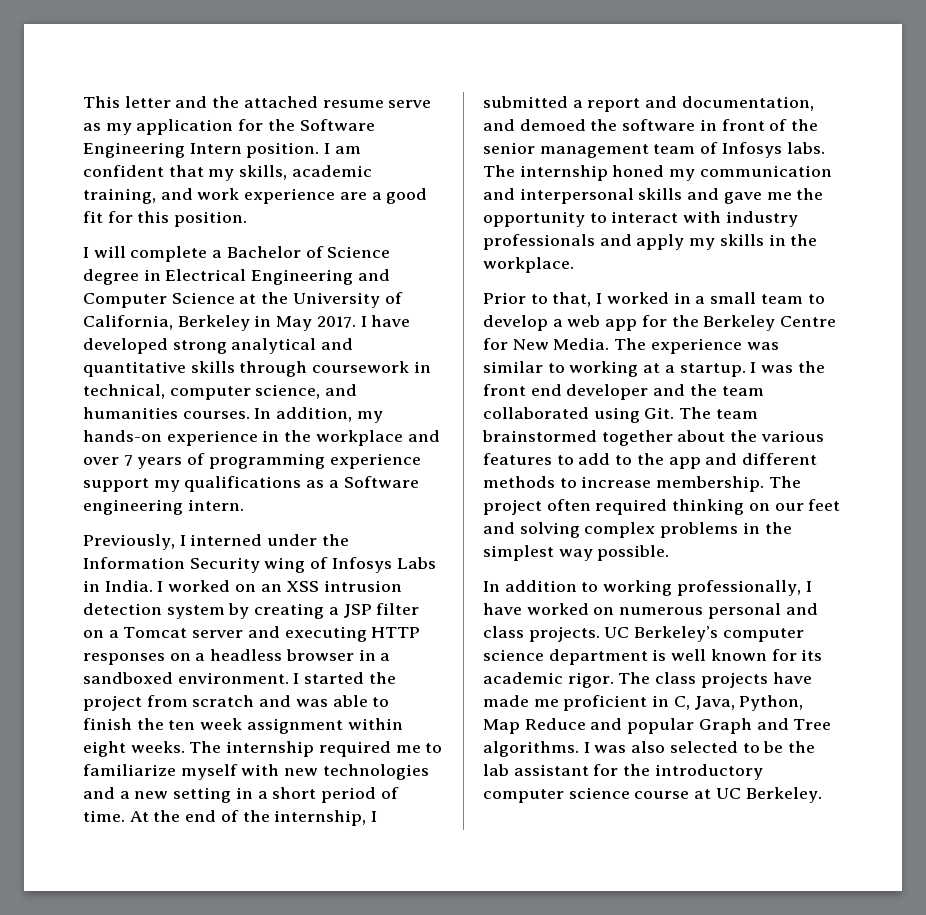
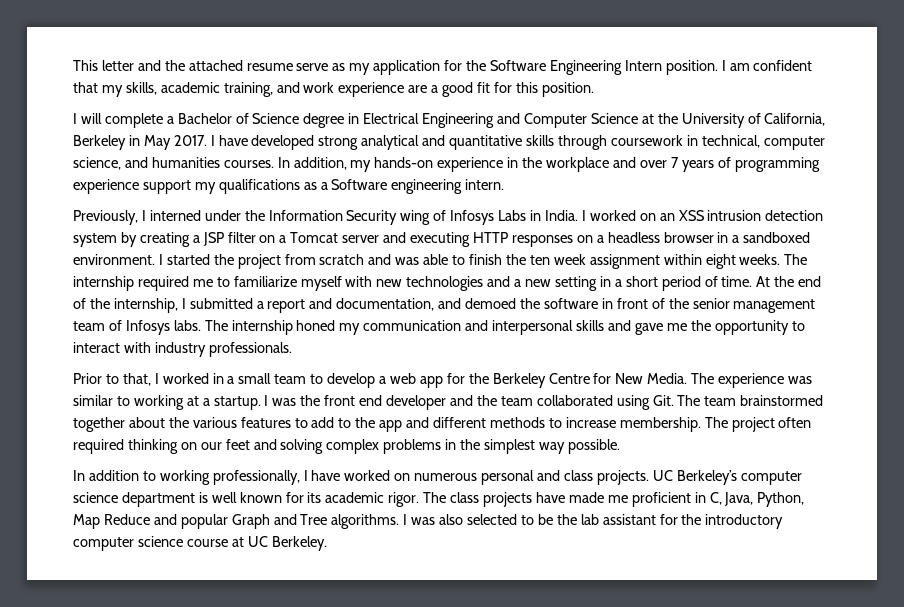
- The internship honed my communication and interpersonal skills and gave me the opportunity to interact with industry professionals and apply my skills in the workplace.
+ The internship honed my communication and interpersonal skills and gave me the opportunity to interact with industry professionals.

